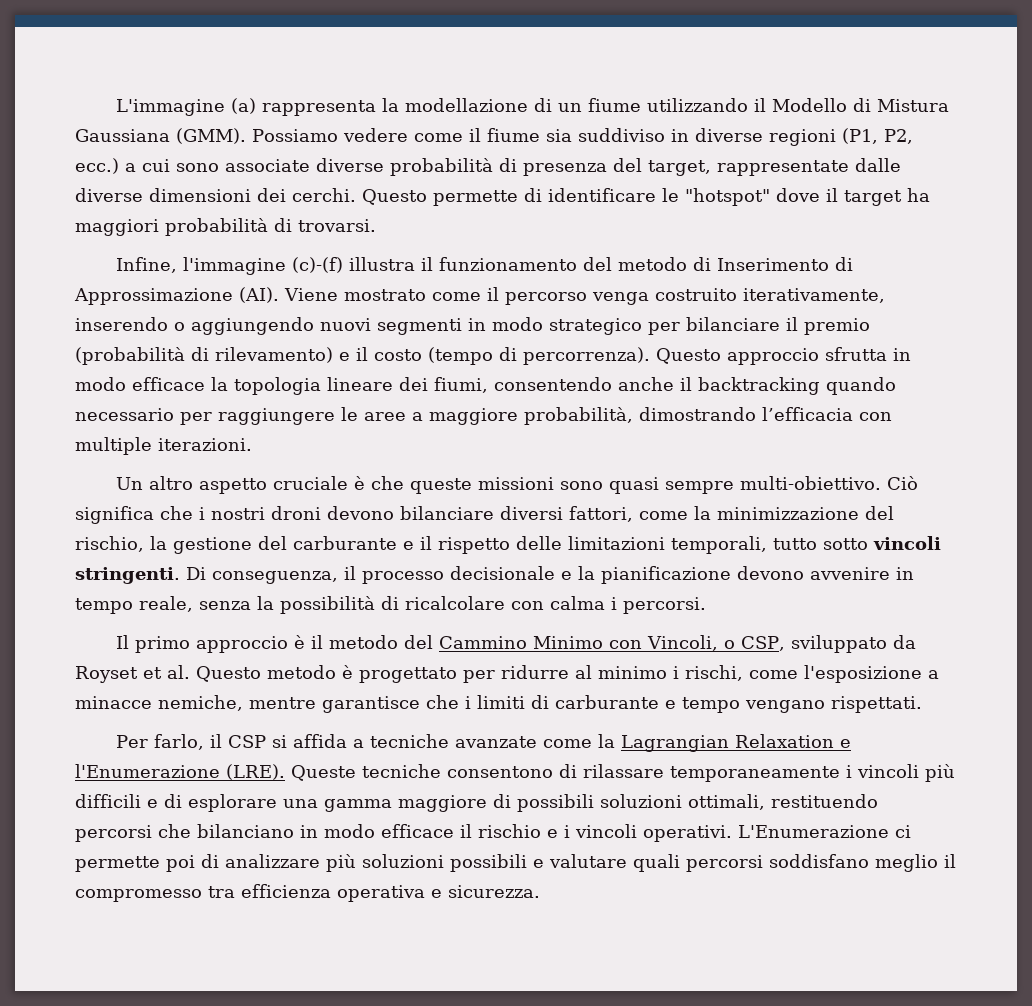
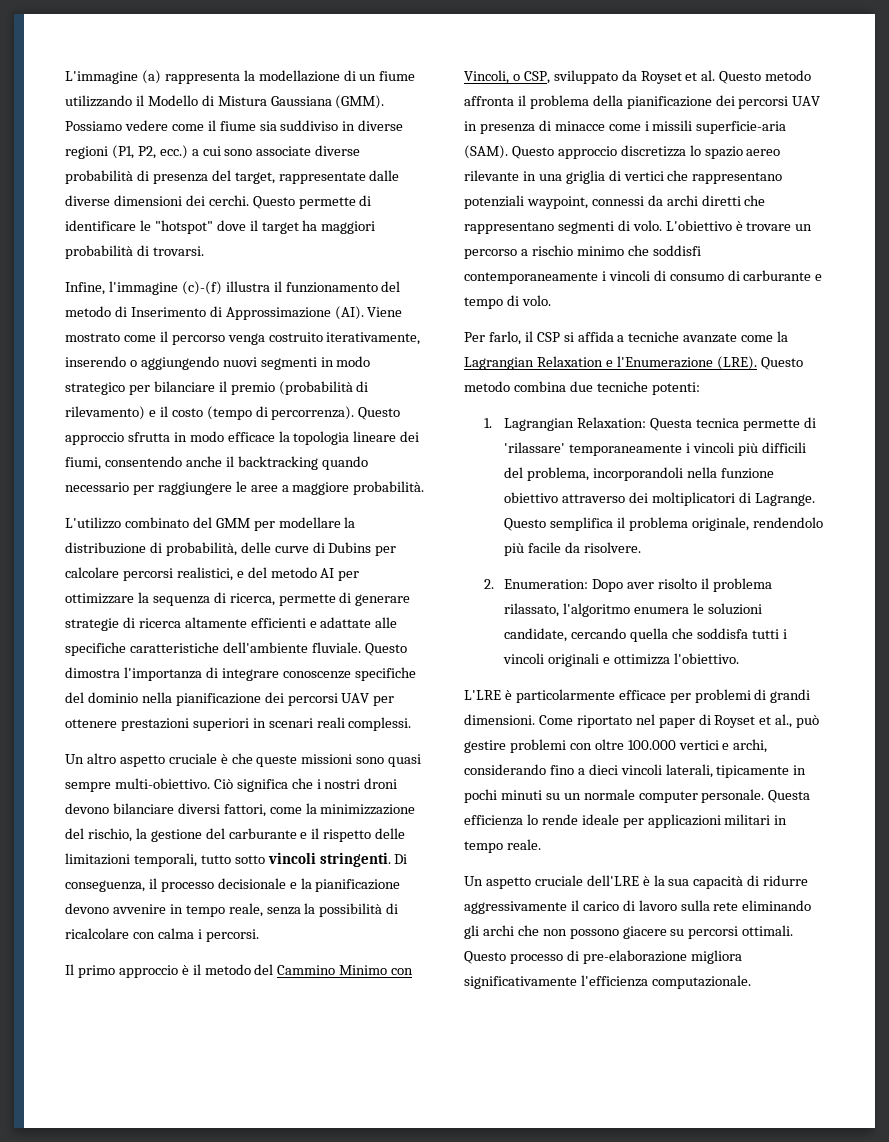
- Questo approccio sfrutta in modo efficace la topologia lineare dei fiumi, consentendo anche il backtracking quando necessario per raggiungere le aree a maggiore probabilità, dimostrando l’efficacia con multiple iterazioni.
+ Questo approccio sfrutta in modo efficace la topologia lineare dei fiumi, consentendo anche il backtracking quando necessario per raggiungere le aree a maggiore probabilità.
+ L'utilizzo combinato del GMM per modellare la distribuzione di probabilità, delle curve di Dubins per calcolare percorsi realistici, e del metodo AI per ottimizzare la sequenza di ricerca, permette di generare strategie di ricerca altamente efficienti e adattate alle specifiche caratteristiche dell'ambiente fluviale. Questo dimostra l'importanza di integrare conoscenze specifiche del dominio nella pianificazione dei percorsi UAV per ottenere prestazioni superiori in scenari reali complessi.
- Il primo approccio è il metodo del Cammino Minimo con Vincoli, o CSP, sviluppato da Royset et al. Questo metodo è progettato per ridurre al minimo i rischi, come l'esposizione a minacce nemiche, mentre garantisce che i limiti di carburante e tempo vengano rispettati.
+ Il primo approccio è il metodo del Cammino Minimo con Vincoli, o CSP, sviluppato da Royset et al. Questo metodo affronta il problema della pianificazione dei percorsi UAV in presenza di minacce come i missili superficie-aria (SAM). Questo approccio discretizza lo spazio aereo rilevante in una griglia di vertici che rappresentano potenziali waypoint, connessi da archi diretti che rappresentano segmenti di volo. L'obiettivo è trovare un percorso a rischio minimo che soddisfi contemporaneamente i vincoli di consumo di carburante e tempo di volo.
- Queste tecniche consentono di rilassare temporaneamente i vincoli più difficili e di esplorare una gamma maggiore di possibili soluzioni ottimali, restituendo percorsi che bilanciano in modo efficace il rischio e i vincoli operativi. L'Enumerazione ci permette poi di analizzare più soluzioni possibili e valutare quali percorsi soddisfano meglio il compromesso tra efficienza operativa e sicurezza.
+ Questo metodo combina due tecniche potenti:
+ 1. Lagrangian Relaxation: Questa tecnica permette di 'rilassare' temporaneamente i vincoli più difficili del problema, incorporandoli nella funzione obiettivo attraverso dei moltiplicatori di Lagrange. Questo semplifica il problema originale, rendendolo più facile da risolvere.
+ 2. Enumeration: Dopo aver risolto il problema rilassato, l'algoritmo enumera le soluzioni candidate, cercando quella che soddisfa tutti i vincoli originali e ottimizza l'obiettivo.
+ L'LRE è particolarmente efficace per problemi di grandi dimensioni. Come riportato nel paper di Royset et al., può gestire problemi con oltre 100.000 vertici e archi, considerando fino a dieci vincoli laterali, tipicamente in pochi minuti su un normale computer personale. Questa efficienza lo rende ideale per applicazioni militari in tempo reale.
+ Un aspetto cruciale dell'LRE è la sua capacità di ridurre aggressivamente il carico di lavoro sulla rete eliminando gli archi che non possono giacere su percorsi ottimali. Questo processo di pre-elaborazione migliora significativamente l'efficienza computazionale.

